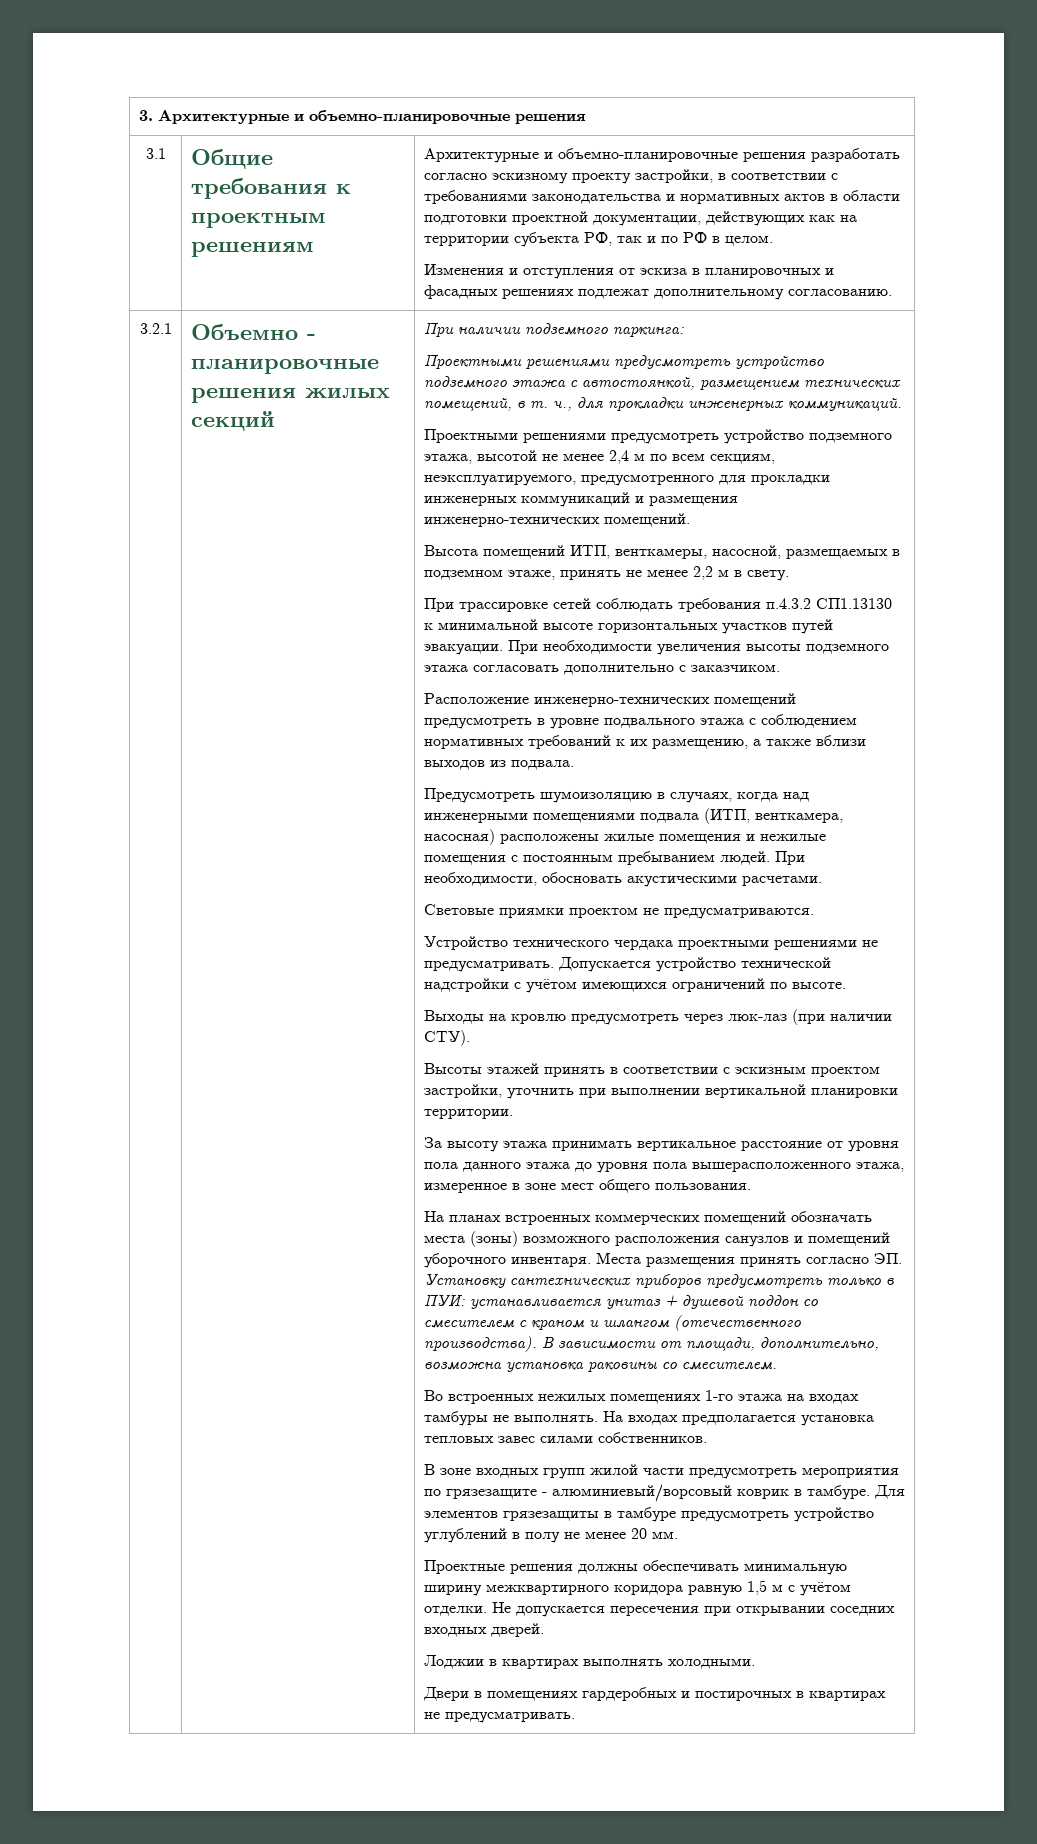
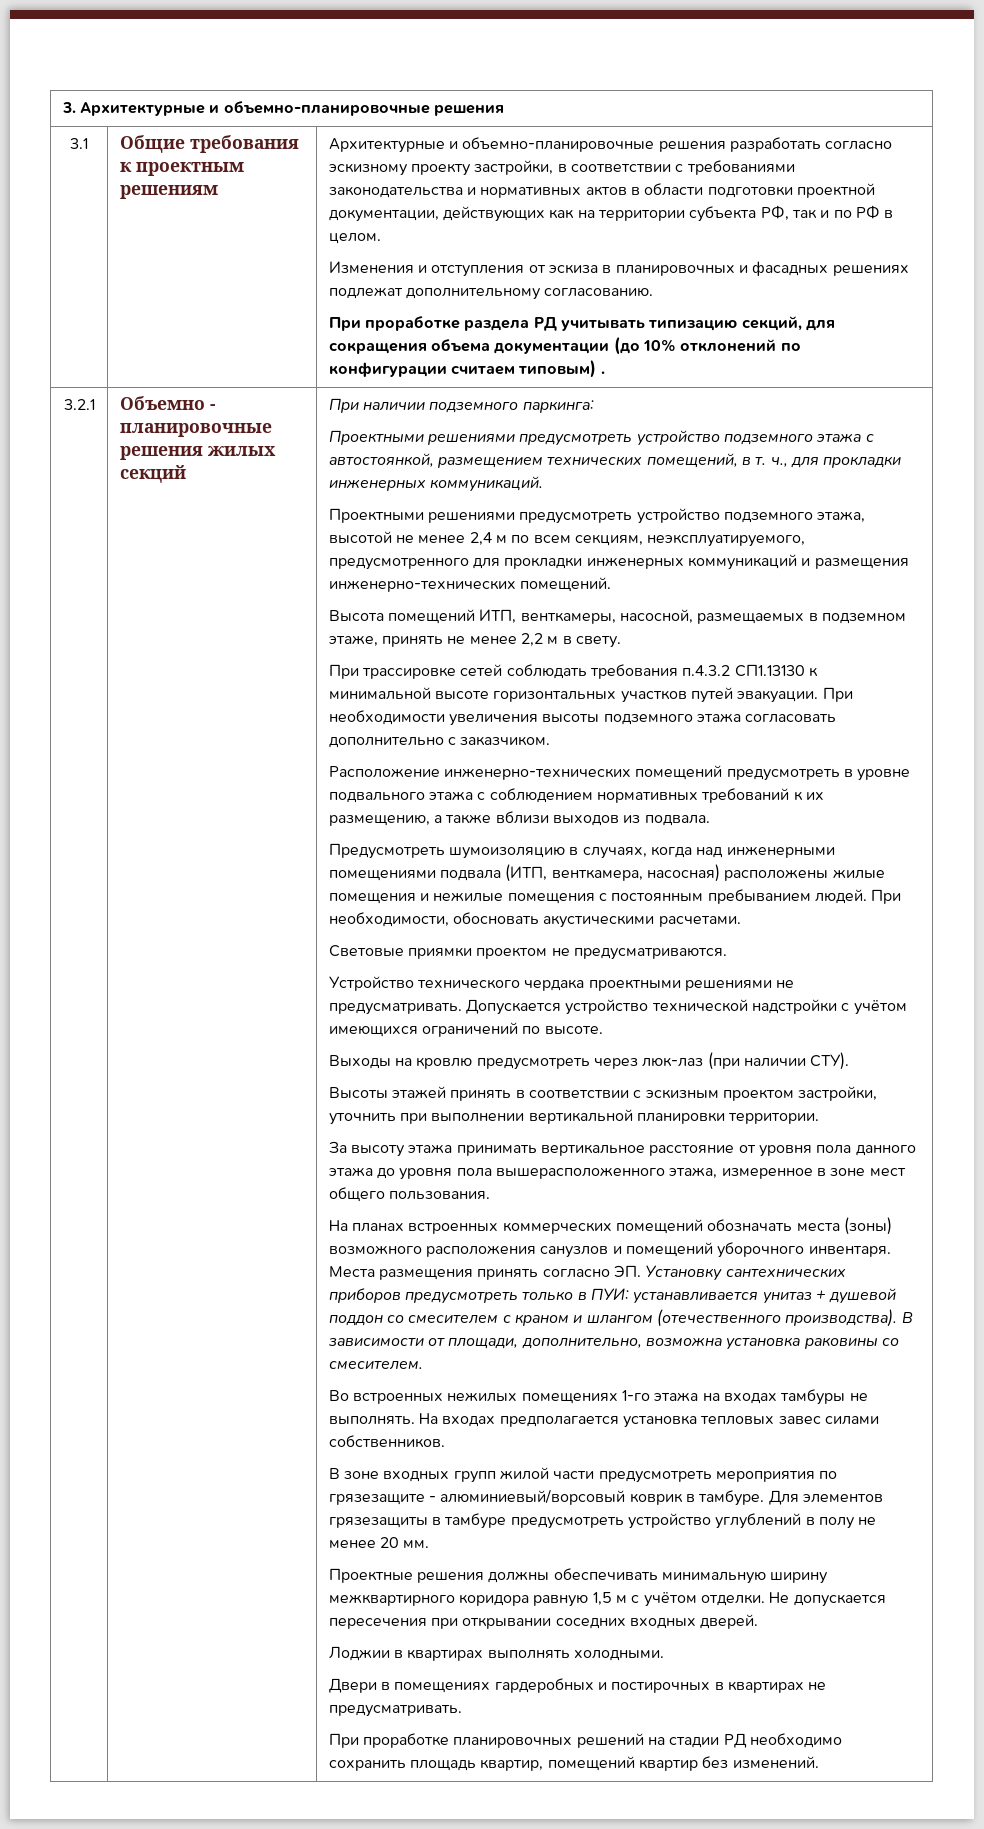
+ При проработке раздела РД учитывать типизацию секций, для сокращения объема документации (до 10% отклонений по конфигурации считаем типовым) .
+ При проработке планировочных решений на стадии РД необходимо сохранить площадь квартир, помещений квартир без изменений.

